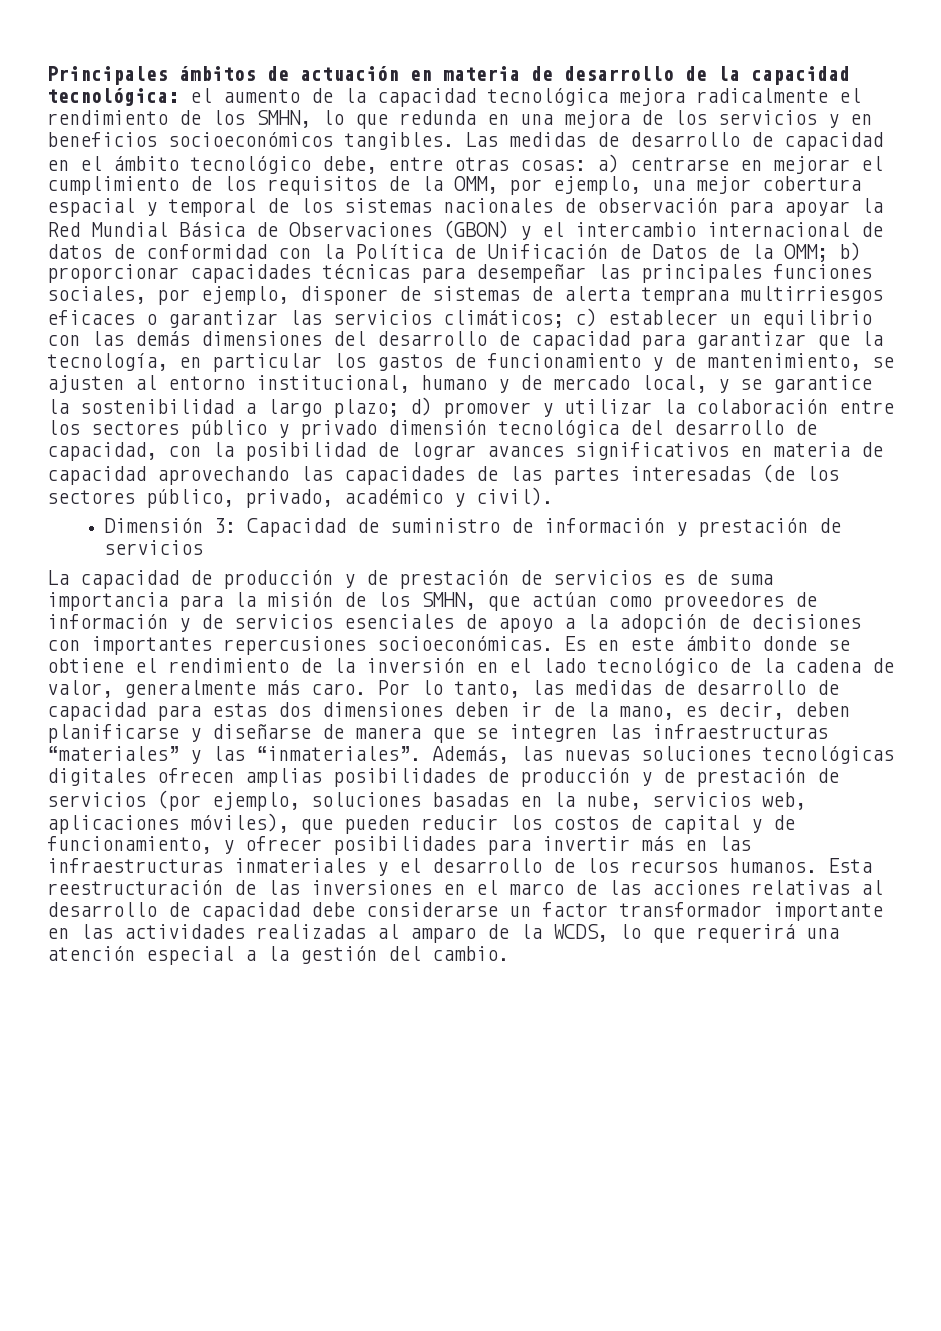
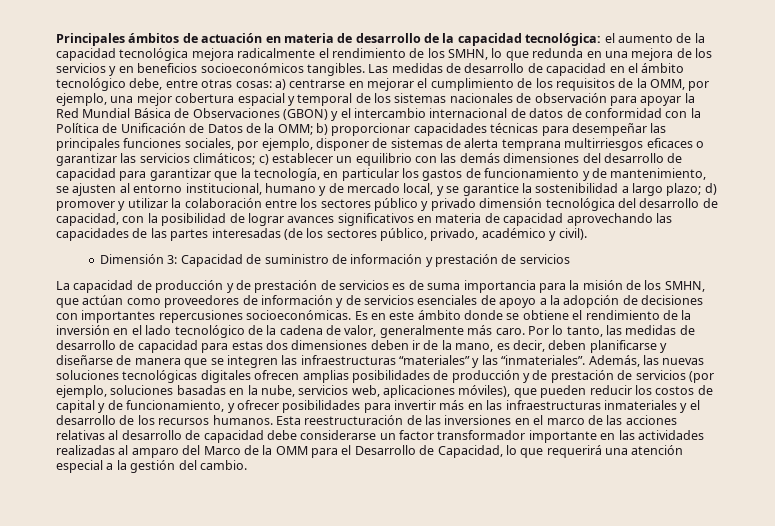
- Esta reestructuración de las inversiones en el marco de las acciones relativas al desarrollo de capacidad debe considerarse un factor transformador importante en las actividades realizadas al amparo de la WCDS, lo que requerirá una atención especial a la gestión del cambio.
+ Esta reestructuración de las inversiones en el marco de las acciones relativas al desarrollo de capacidad debe considerarse un factor transformador importante en las actividades realizadas al amparo del Marco de la OMM para el Desarrollo de Capacidad, lo que requerirá una atención especial a la gestión del cambio.

